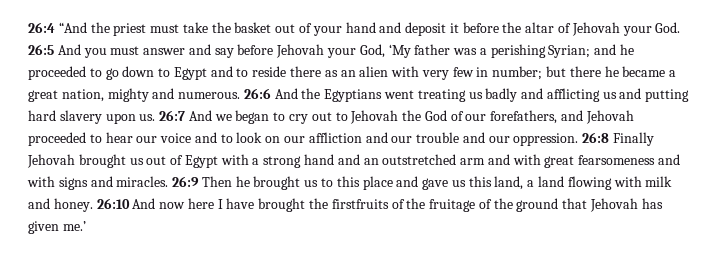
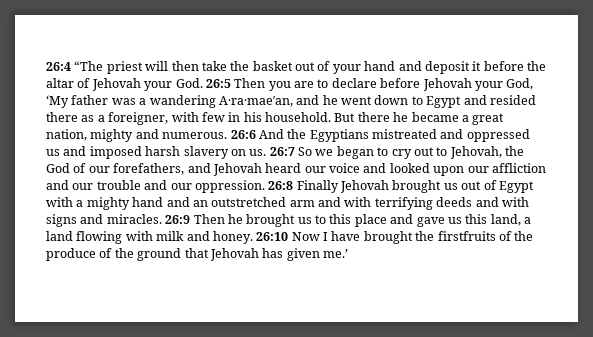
- 26:4 “And the priest must take the basket out of your hand and deposit it before the altar of Jehovah your God. 26:5 And you must answer and say before Jehovah your God, ‘My father was a perishing Syrian; and he proceeded to go down to Egypt and to reside there as an alien with very few in number; but there he became a great nation, mighty and numerous.
+ 26:4 “The priest will then take the basket out of your hand and deposit it before the altar of Jehovah your God. 26:5 Then you are to declare before Jehovah your God, ‘My father was a wandering A·ra·mae′an, and he went down to Egypt and resided there as a foreigner, with few in his household. But there he became a great nation, mighty and numerous.
- 26:6 And the Egyptians went treating us badly and afflicting us and putting hard slavery upon us.
+ 26:6 And the Egyptians mistreated and oppressed us and imposed harsh slavery on us.
- 26:7 And we began to cry out to Jehovah the God of our forefathers, and Jehovah proceeded to hear our voice and to look on our affliction and our trouble and our oppression.
+ 26:7 So we began to cry out to Jehovah, the God of our forefathers, and Jehovah heard our voice and looked upon our affliction and our trouble and our oppression.
- 26:8 Finally Jehovah brought us out of Egypt with a strong hand and an outstretched arm and with great fearsomeness and with signs and miracles.
+ 26:8 Finally Jehovah brought us out of Egypt with a mighty hand and an outstretched arm and with terrifying deeds and with signs and miracles.
- 26:10 And now here I have brought the firstfruits of the fruitage of the ground that Jehovah has given me.’
+ 26:10 Now I have brought the firstfruits of the produce of the ground that Jehovah has given me.’

